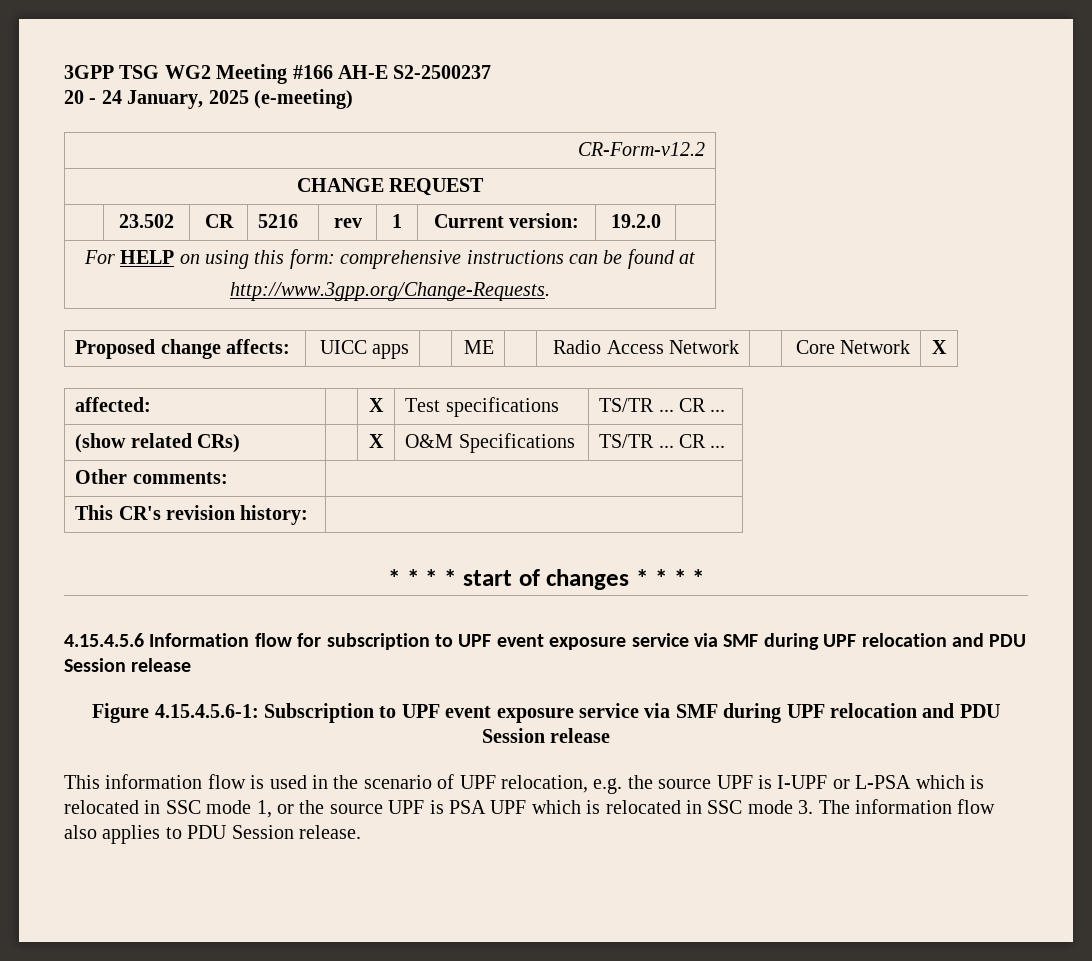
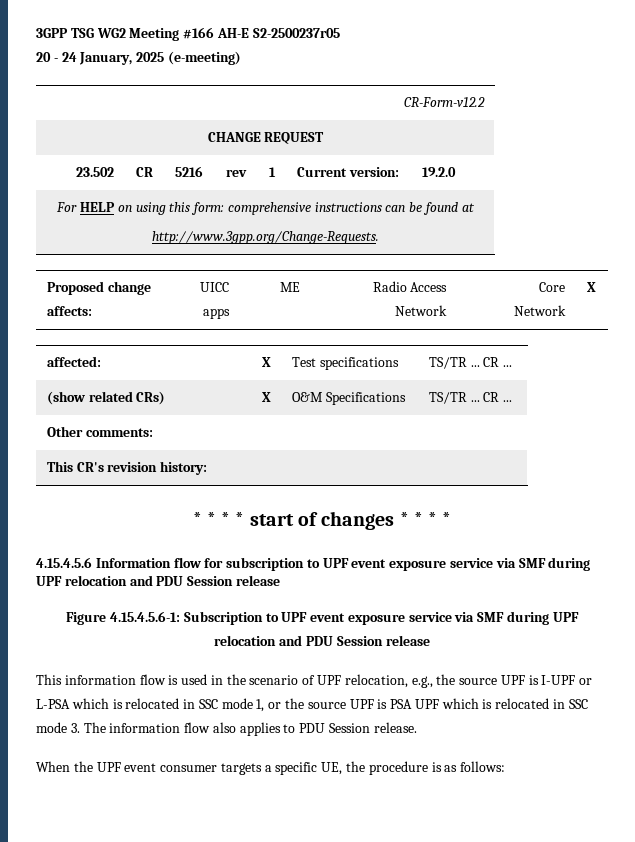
- 3GPP TSG WG2 Meeting #166 AH-E S2-2500237
+ 3GPP TSG WG2 Meeting #166 AH-E S2-2500237r05
- This information flow is used in the scenario of UPF relocation, e.g. the source UPF is I-UPF or L-PSA which is relocated in SSC mode 1, or the source UPF is PSA UPF which is relocated in SSC mode 3. The information flow also applies to PDU Session release.
+ This information flow is used in the scenario of UPF relocation, e.g., the source UPF is I-UPF or L-PSA which is relocated in SSC mode 1, or the source UPF is PSA UPF which is relocated in SSC mode 3. The information flow also applies to PDU Session release.
+ When the UPF event consumer targets a specific UE, the procedure is as follows:

